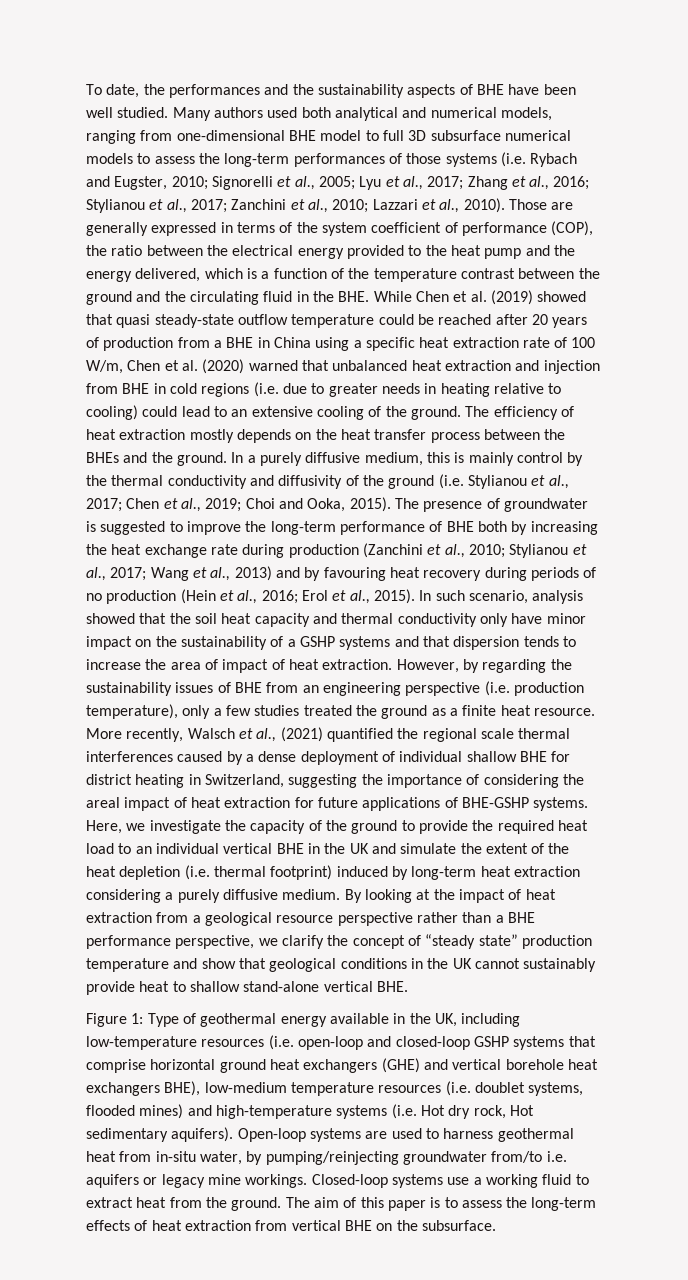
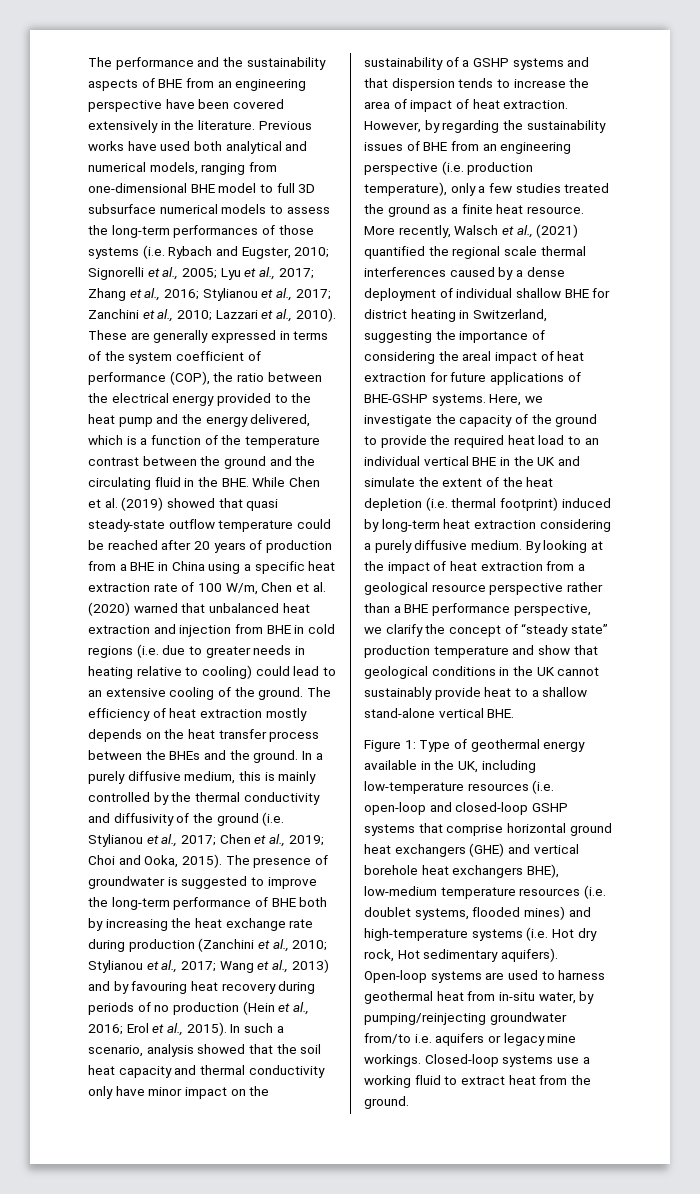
- To date, the performances and the sustainability aspects of BHE have been well studied. Many authors used both analytical and numerical models, ranging from one-dimensional BHE model to full 3D subsurface numerical models to assess the long-term performances of those systems (i.e. Rybach and Eugster, 2010; Signorelli et al., 2005; Lyu et al., 2017; Zhang et al., 2016; Stylianou et al., 2017; Zanchini et al., 2010; Lazzari et al., 2010).
+ The performance and the sustainability aspects of BHE from an engineering perspective have been covered extensively in the literature. Previous works have used both analytical and numerical models, ranging from one-dimensional BHE model to full 3D subsurface numerical models to assess the long-term performances of those systems (i.e. Rybach and Eugster, 2010; Signorelli et al., 2005; Lyu et al., 2017; Zhang et al., 2016; Stylianou et al., 2017; Zanchini et al., 2010; Lazzari et al., 2010).
- Those are generally expressed in terms of the system coefficient of performance (COP), the ratio between the electrical energy provided to the heat pump and the energy delivered, which is a function of the temperature contrast between the ground and the circulating fluid in the BHE. While Chen et al. (2019) showed that quasi steady-state outflow temperature could be reached after 20 years of production from a BHE in China using a specific heat extraction rate of 100 W/m, Chen et al. (2020) warned that unbalanced heat extraction and injection from BHE in cold regions (i.e. due to greater needs in heating relative to cooling) could lead to an extensive cooling of the ground.
+ These are generally expressed in terms of the system coefficient of performance (COP), the ratio between the electrical energy provided to the heat pump and the energy delivered, which is a function of the temperature contrast between the ground and the circulating fluid in the BHE. While Chen et al. (2019) showed that quasi steady-state outflow temperature could be reached after 20 years of production from a BHE in China using a specific heat extraction rate of 100 W/m, Chen et al. (2020) warned that unbalanced heat extraction and injection from BHE in cold regions (i.e. due to greater needs in heating relative to cooling) could lead to an extensive cooling of the ground.
- In a purely diffusive medium, this is mainly control by the thermal conductivity and diffusivity of the ground (i.e. Stylianou et al., 2017; Chen et al., 2019; Choi and Ooka, 2015).
+ In a purely diffusive medium, this is mainly controlled by the thermal conductivity and diffusivity of the ground (i.e. Stylianou et al., 2017; Chen et al., 2019; Choi and Ooka, 2015).
- In such scenario, analysis showed that the soil heat capacity and thermal conductivity only have minor impact on the sustainability of a GSHP systems and that dispersion tends to increase the area of impact of heat extraction.
+ In such a scenario, analysis showed that the soil heat capacity and thermal conductivity only have minor impact on the sustainability of a GSHP systems and that dispersion tends to increase the area of impact of heat extraction.
- By looking at the impact of heat extraction from a geological resource perspective rather than a BHE performance perspective, we clarify the concept of “steady state” production temperature and show that geological conditions in the UK cannot sustainably provide heat to shallow stand-alone vertical BHE.
+ By looking at the impact of heat extraction from a geological resource perspective rather than a BHE performance perspective, we clarify the concept of “steady state” production temperature and show that geological conditions in the UK cannot sustainably provide heat to a shallow stand-alone vertical BHE.
- The aim of this paper is to assess the long-term effects of heat extraction from vertical BHE on the subsurface.

